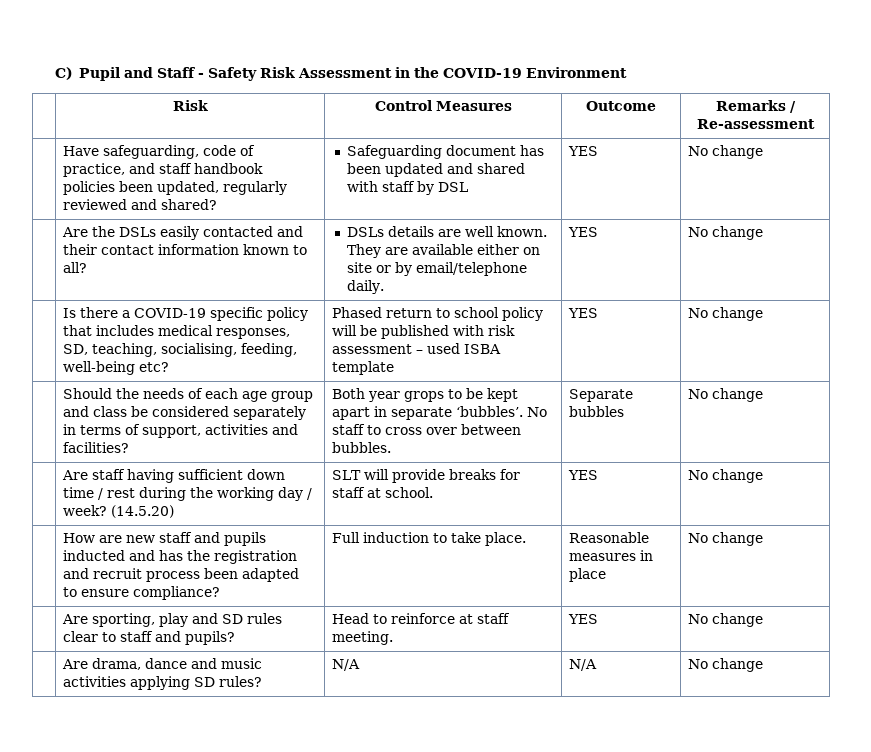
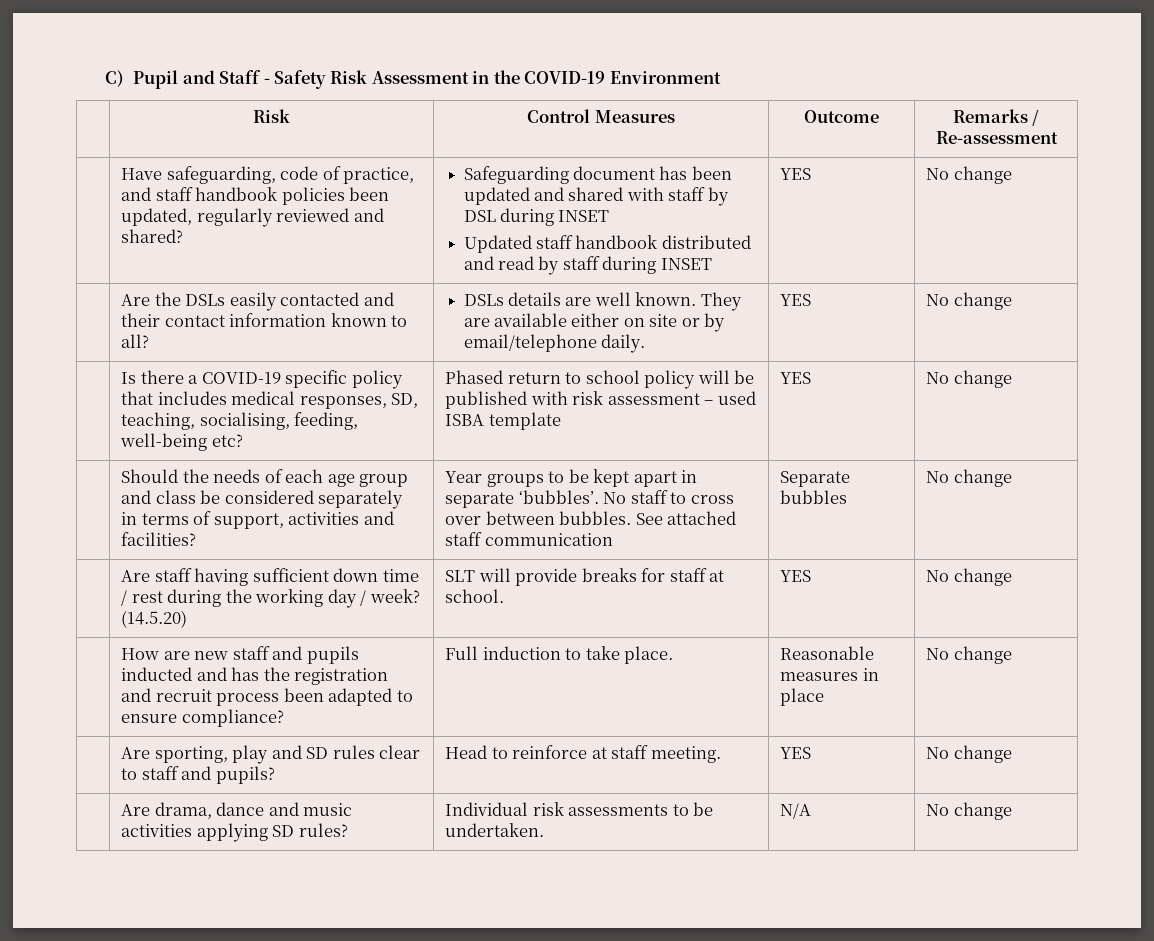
- Safeguarding document has been updated and shared with staff by DSL
+ Safeguarding document has been updated and shared with staff by DSL during INSET
+ Updated staff handbook distributed and read by staff during INSET
- Both year grops to be kept apart in separate ‘bubbles’.
+ Year groups to be kept apart in separate ‘bubbles’.
+ See attached staff communication
- | Are drama, dance and music activities applying SD rules? | N/A | N/A | No change
+ | Are drama, dance and music activities applying SD rules? | Individual risk assessments to be undertaken. | N/A | No change

